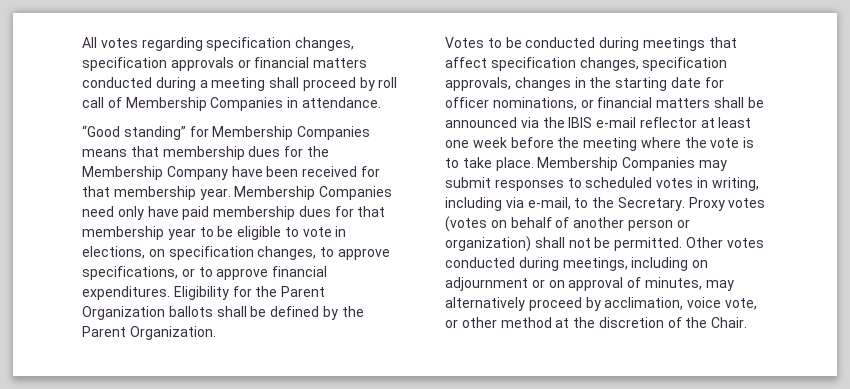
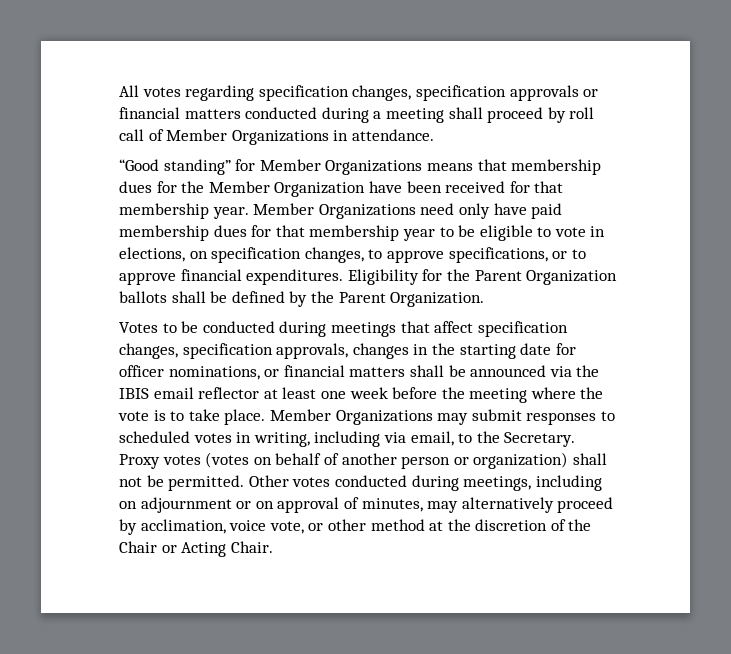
- All votes regarding specification changes, specification approvals or financial matters conducted during a meeting shall proceed by roll call of Membership Companies in attendance.
+ All votes regarding specification changes, specification approvals or financial matters conducted during a meeting shall proceed by roll call of Member Organizations in attendance.
- “Good standing” for Membership Companies means that membership dues for the Membership Company have been received for that membership year.
+ “Good standing” for Member Organizations means that membership dues for the Member Organization have been received for that membership year.
- Membership Companies need only have paid membership dues for that membership year to be eligible to vote in elections, on specification changes, to approve specifications, or to approve financial expenditures.
+ Member Organizations need only have paid membership dues for that membership year to be eligible to vote in elections, on specification changes, to approve specifications, or to approve financial expenditures.
- Votes to be conducted during meetings that affect specification changes, specification approvals, changes in the starting date for officer nominations, or financial matters shall be announced via the IBIS e-mail reflector at least one week before the meeting where the vote is to take place.
+ Votes to be conducted during meetings that affect specification changes, specification approvals, changes in the starting date for officer nominations, or financial matters shall be announced via the IBIS email reflector at least one week before the meeting where the vote is to take place.
- Membership Companies may submit responses to scheduled votes in writing, including via e-mail, to the Secretary.
+ Member Organizations may submit responses to scheduled votes in writing, including via email, to the Secretary.
- Other votes conducted during meetings, including on adjournment or on approval of minutes, may alternatively proceed by acclimation, voice vote, or other method at the discretion of the Chair.
+ Other votes conducted during meetings, including on adjournment or on approval of minutes, may alternatively proceed by acclimation, voice vote, or other method at the discretion of the Chair or Acting Chair.

